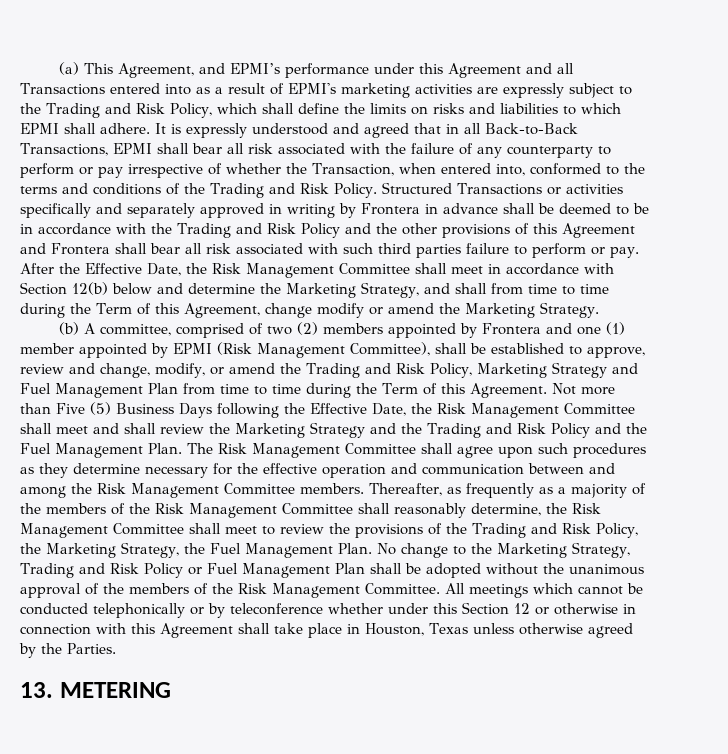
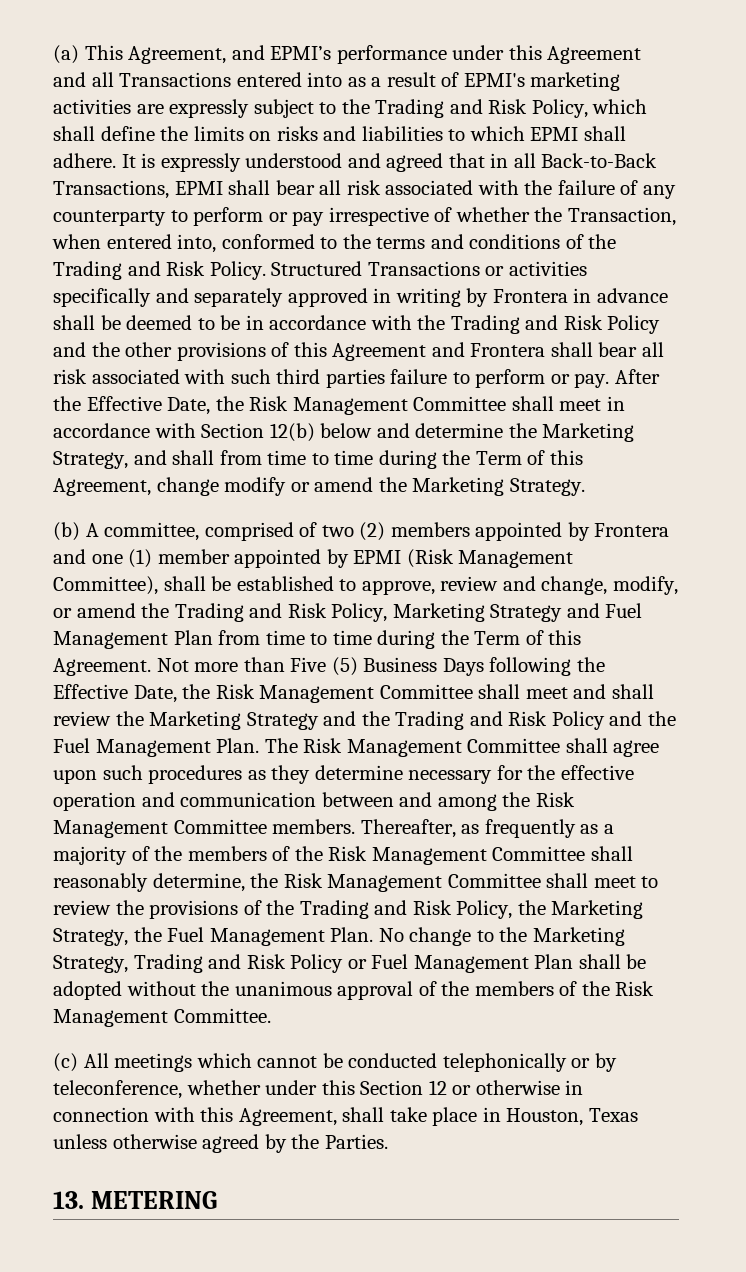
- No change to the Marketing Strategy, Trading and Risk Policy or Fuel Management Plan shall be adopted without the unanimous approval of the members of the Risk Management Committee. All meetings which cannot be conducted telephonically or by teleconference whether under this Section 12 or otherwise in connection with this Agreement shall take place in Houston, Texas unless otherwise agreed by the Parties.
+ No change to the Marketing Strategy, Trading and Risk Policy or Fuel Management Plan shall be adopted without the unanimous approval of the members of the Risk Management Committee.
+ (c) All meetings which cannot be conducted telephonically or by teleconference, whether under this Section 12 or otherwise in connection with this Agreement, shall take place in Houston, Texas unless otherwise agreed by the Parties.

